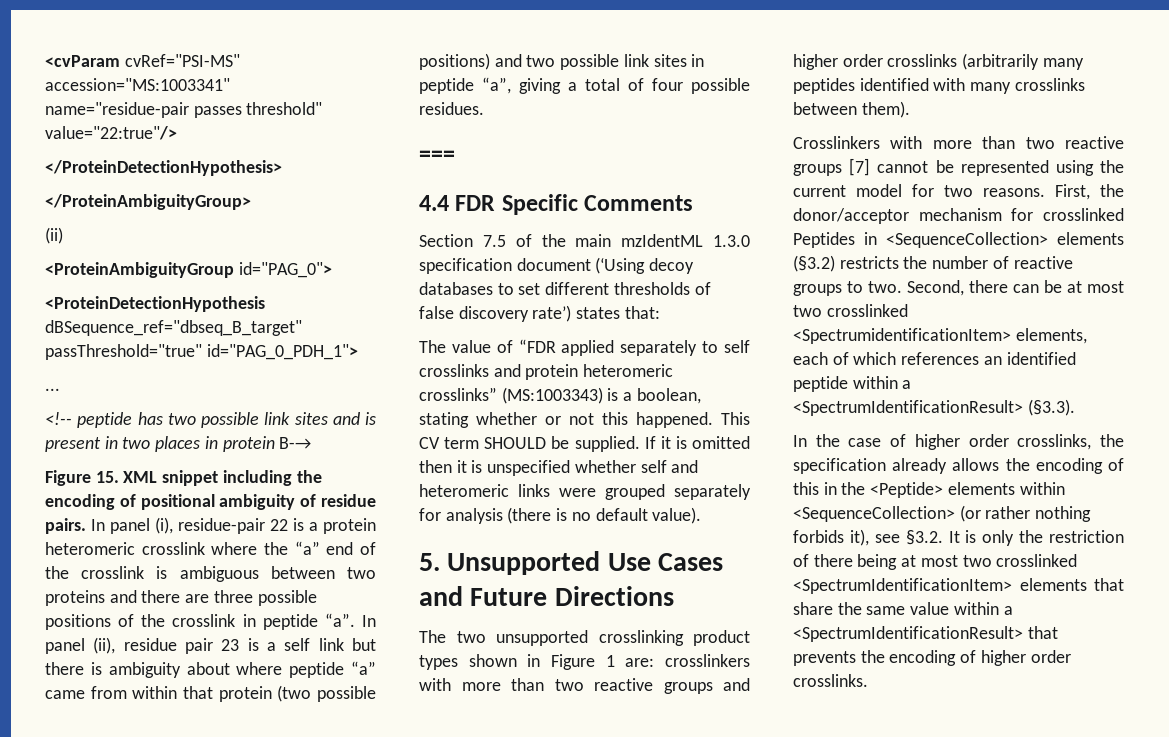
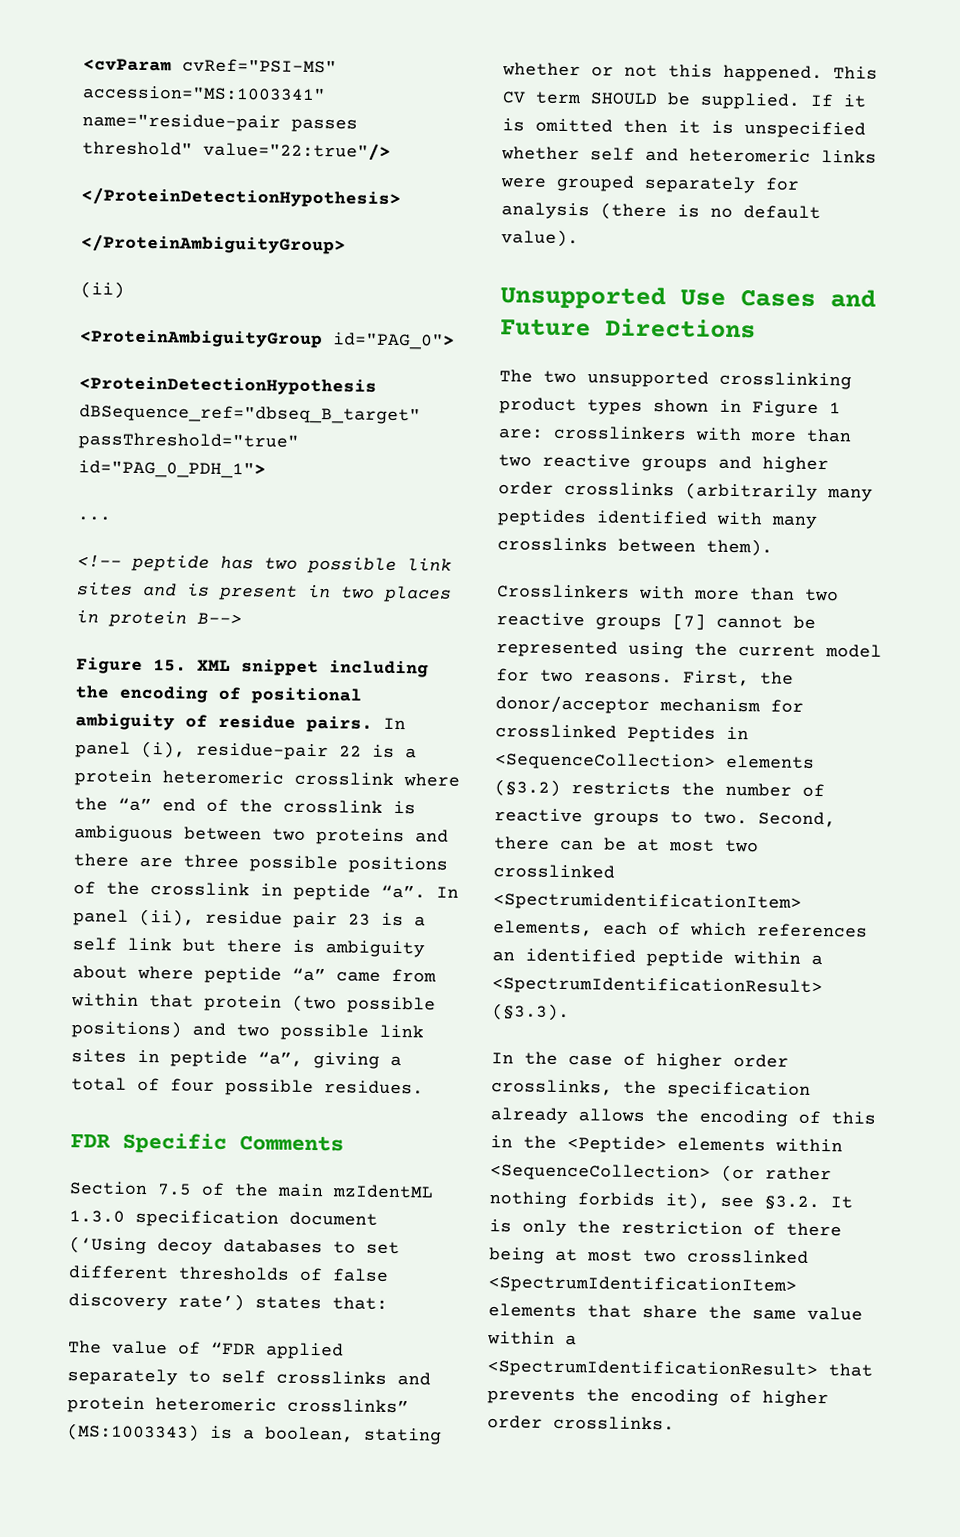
- <!-- peptide has two possible link sites and is present in two places in protein B-→
+ <!-- peptide has two possible link sites and is present in two places in protein B-->
- ===
- 4.4 FDR Specific Comments
+ FDR Specific Comments
- 5. Unsupported Use Cases and Future Directions
+ Unsupported Use Cases and Future Directions

